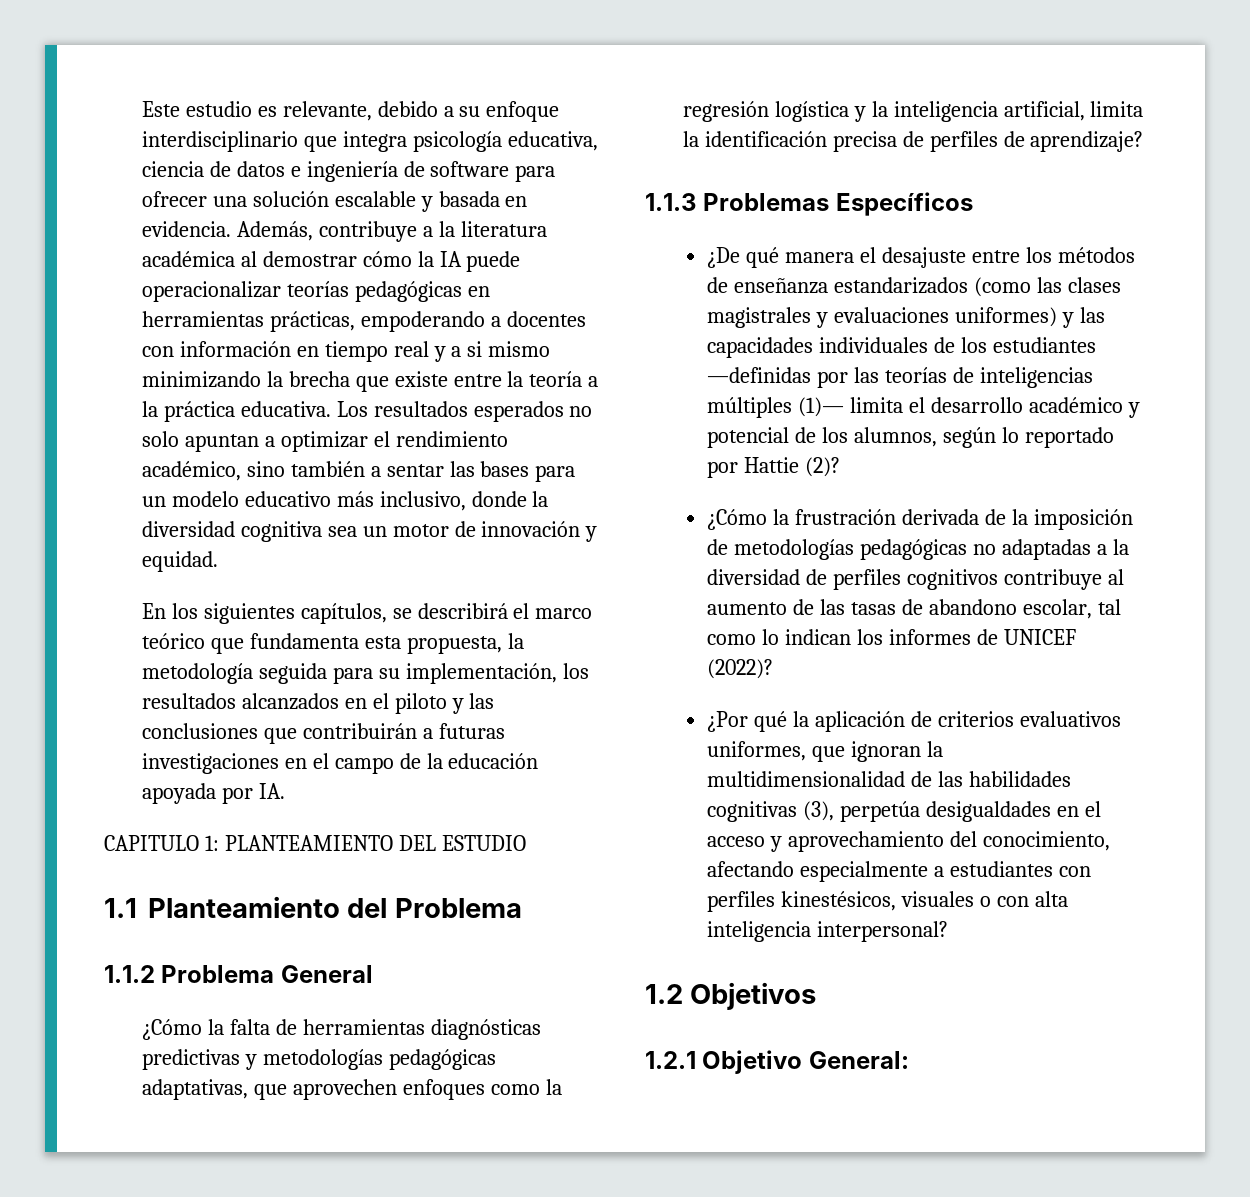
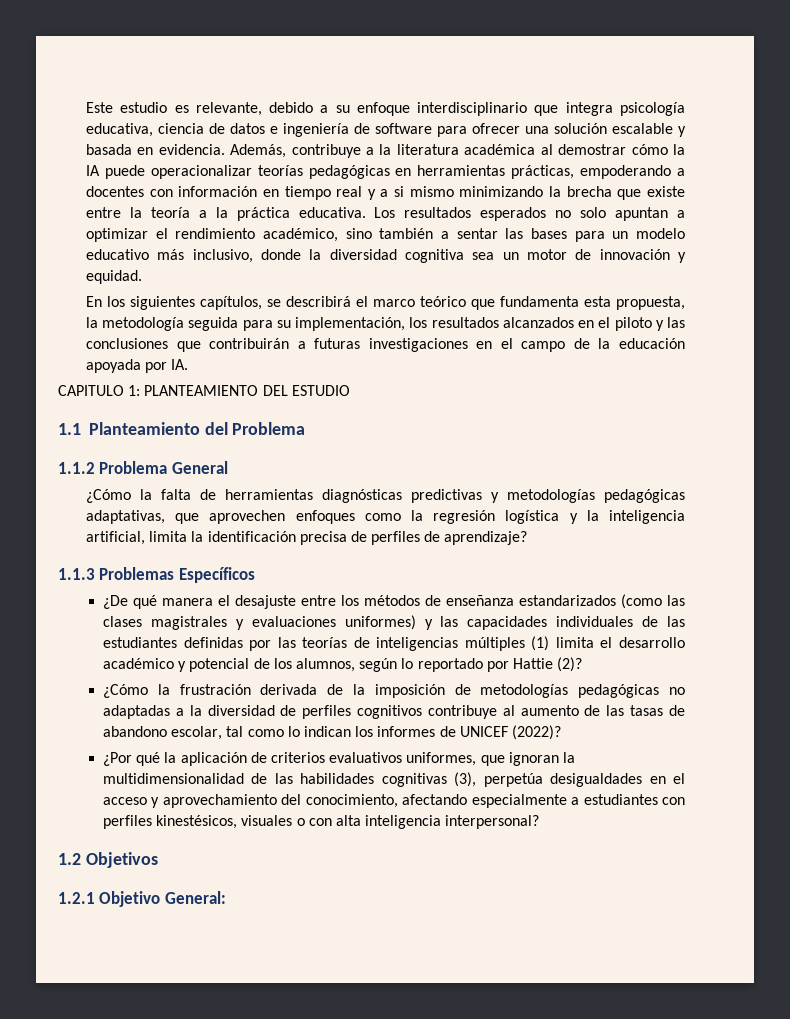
- ¿De qué manera el desajuste entre los métodos de enseñanza estandarizados (como las clases magistrales y evaluaciones uniformes) y las capacidades individuales de los estudiantes —definidas por las teorías de inteligencias múltiples (1)— limita el desarrollo académico y potencial de los alumnos, según lo reportado por Hattie (2)?
+ ¿De qué manera el desajuste entre los métodos de enseñanza estandarizados (como las clases magistrales y evaluaciones uniformes) y las capacidades individuales de las estudiantes definidas por las teorías de inteligencias múltiples (1) limita el desarrollo académico y potencial de los alumnos, según lo reportado por Hattie (2)?

